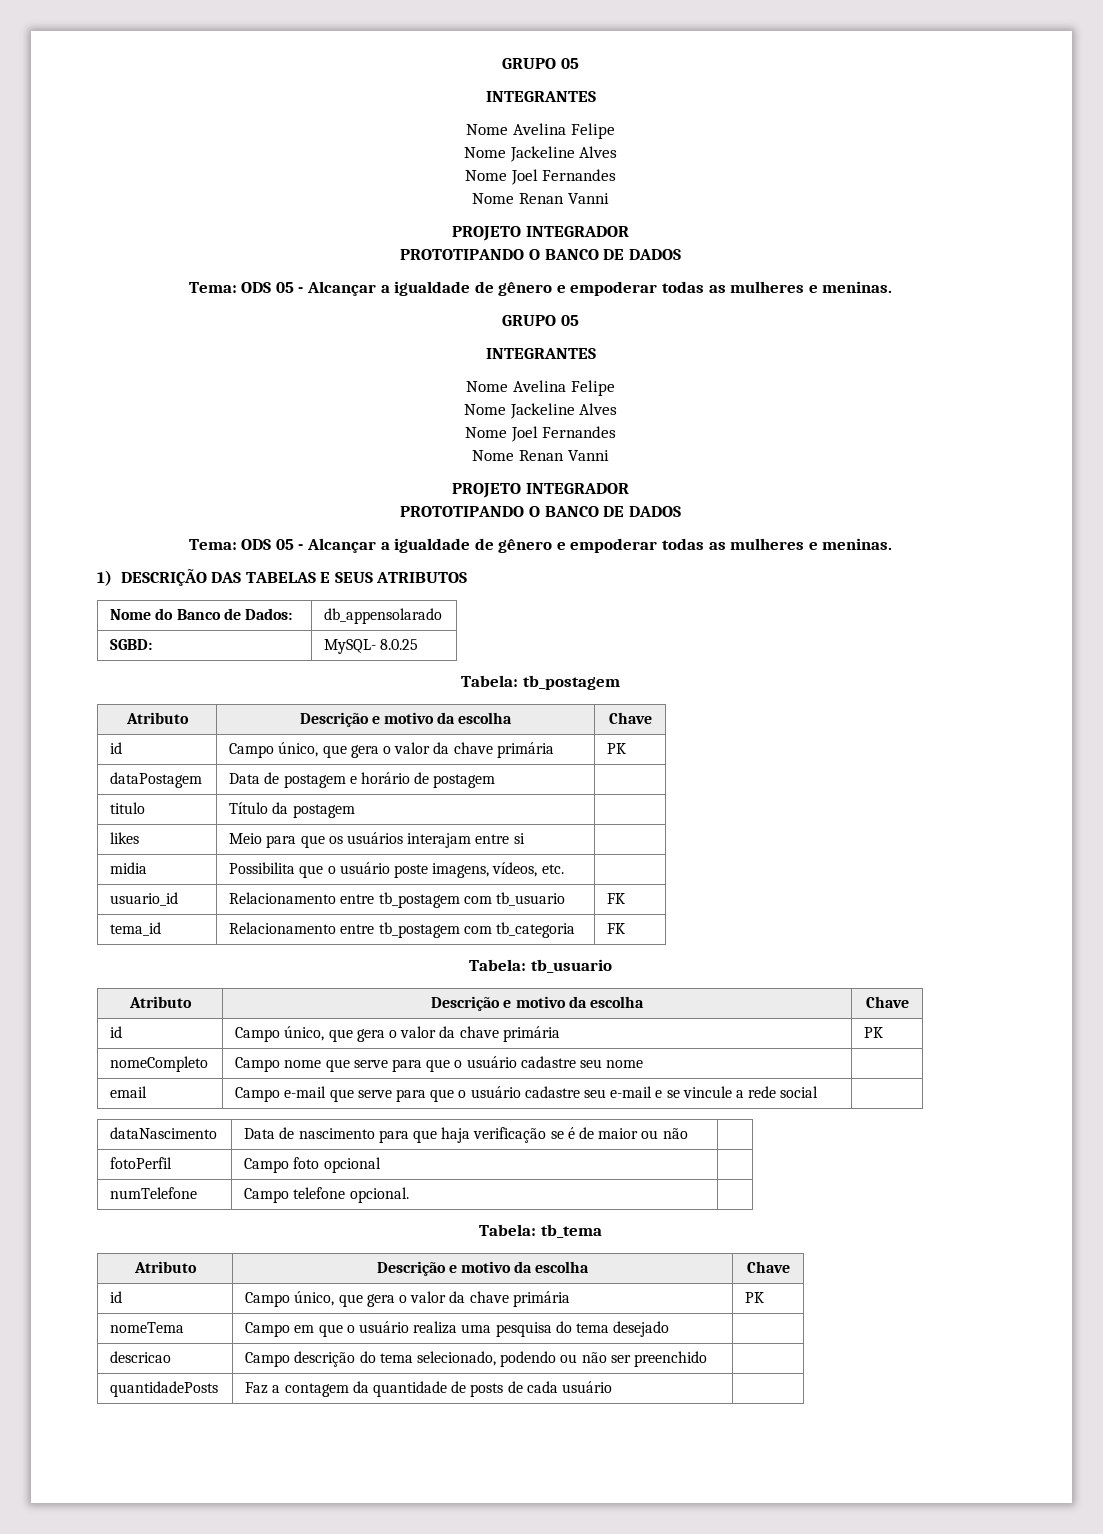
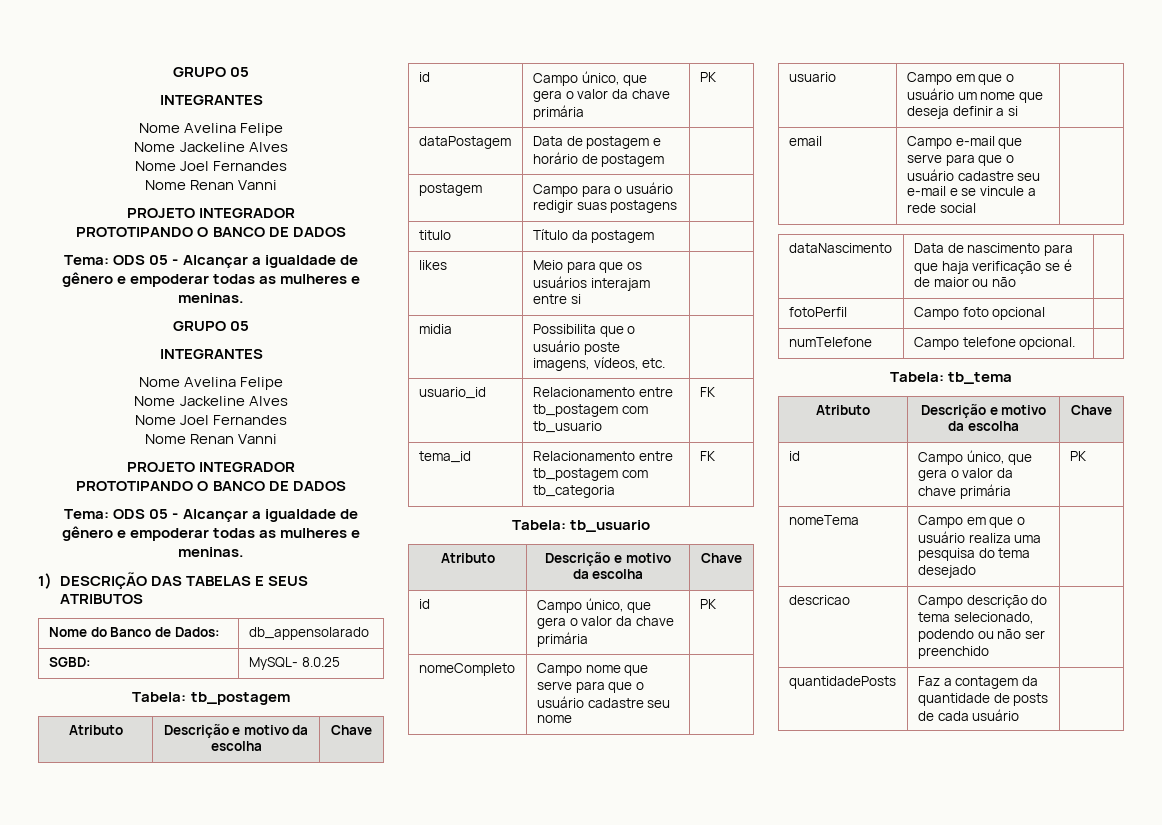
+ postagem | Campo para o usuário redigir suas postagens |
+ usuario | Campo em que o usuário um nome que deseja definir a si |

